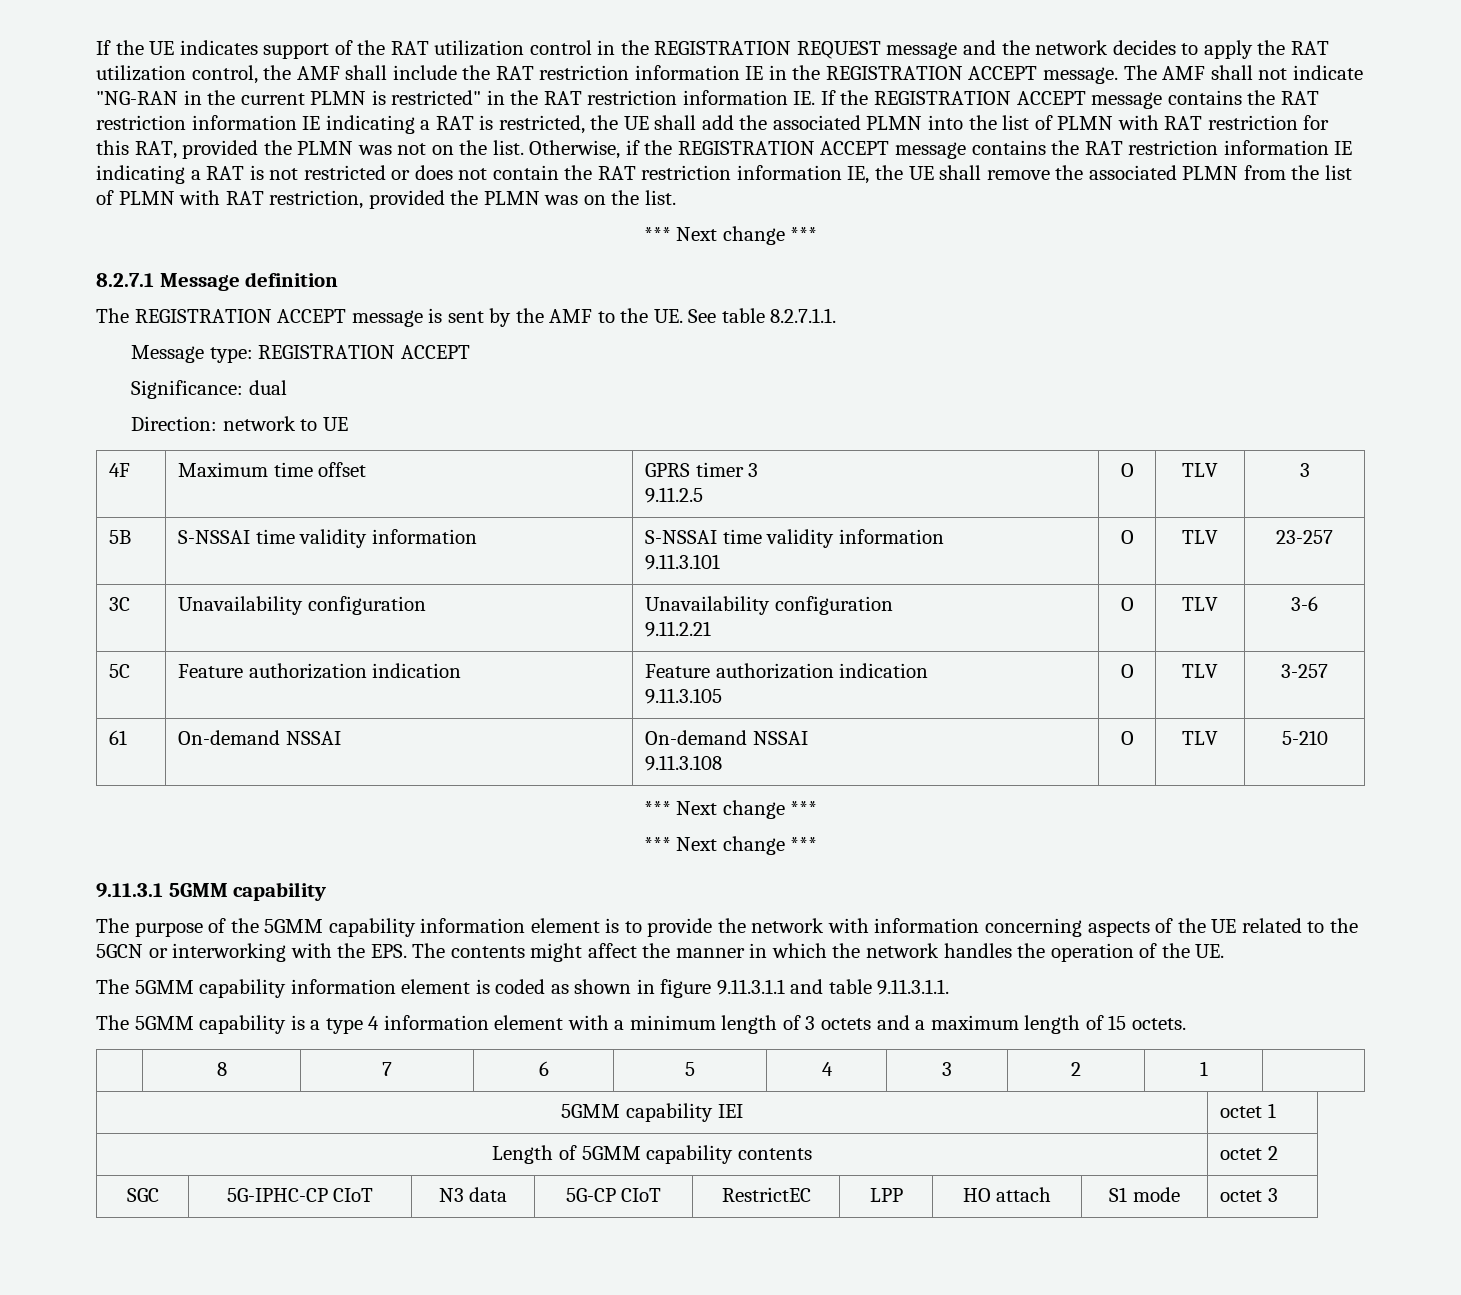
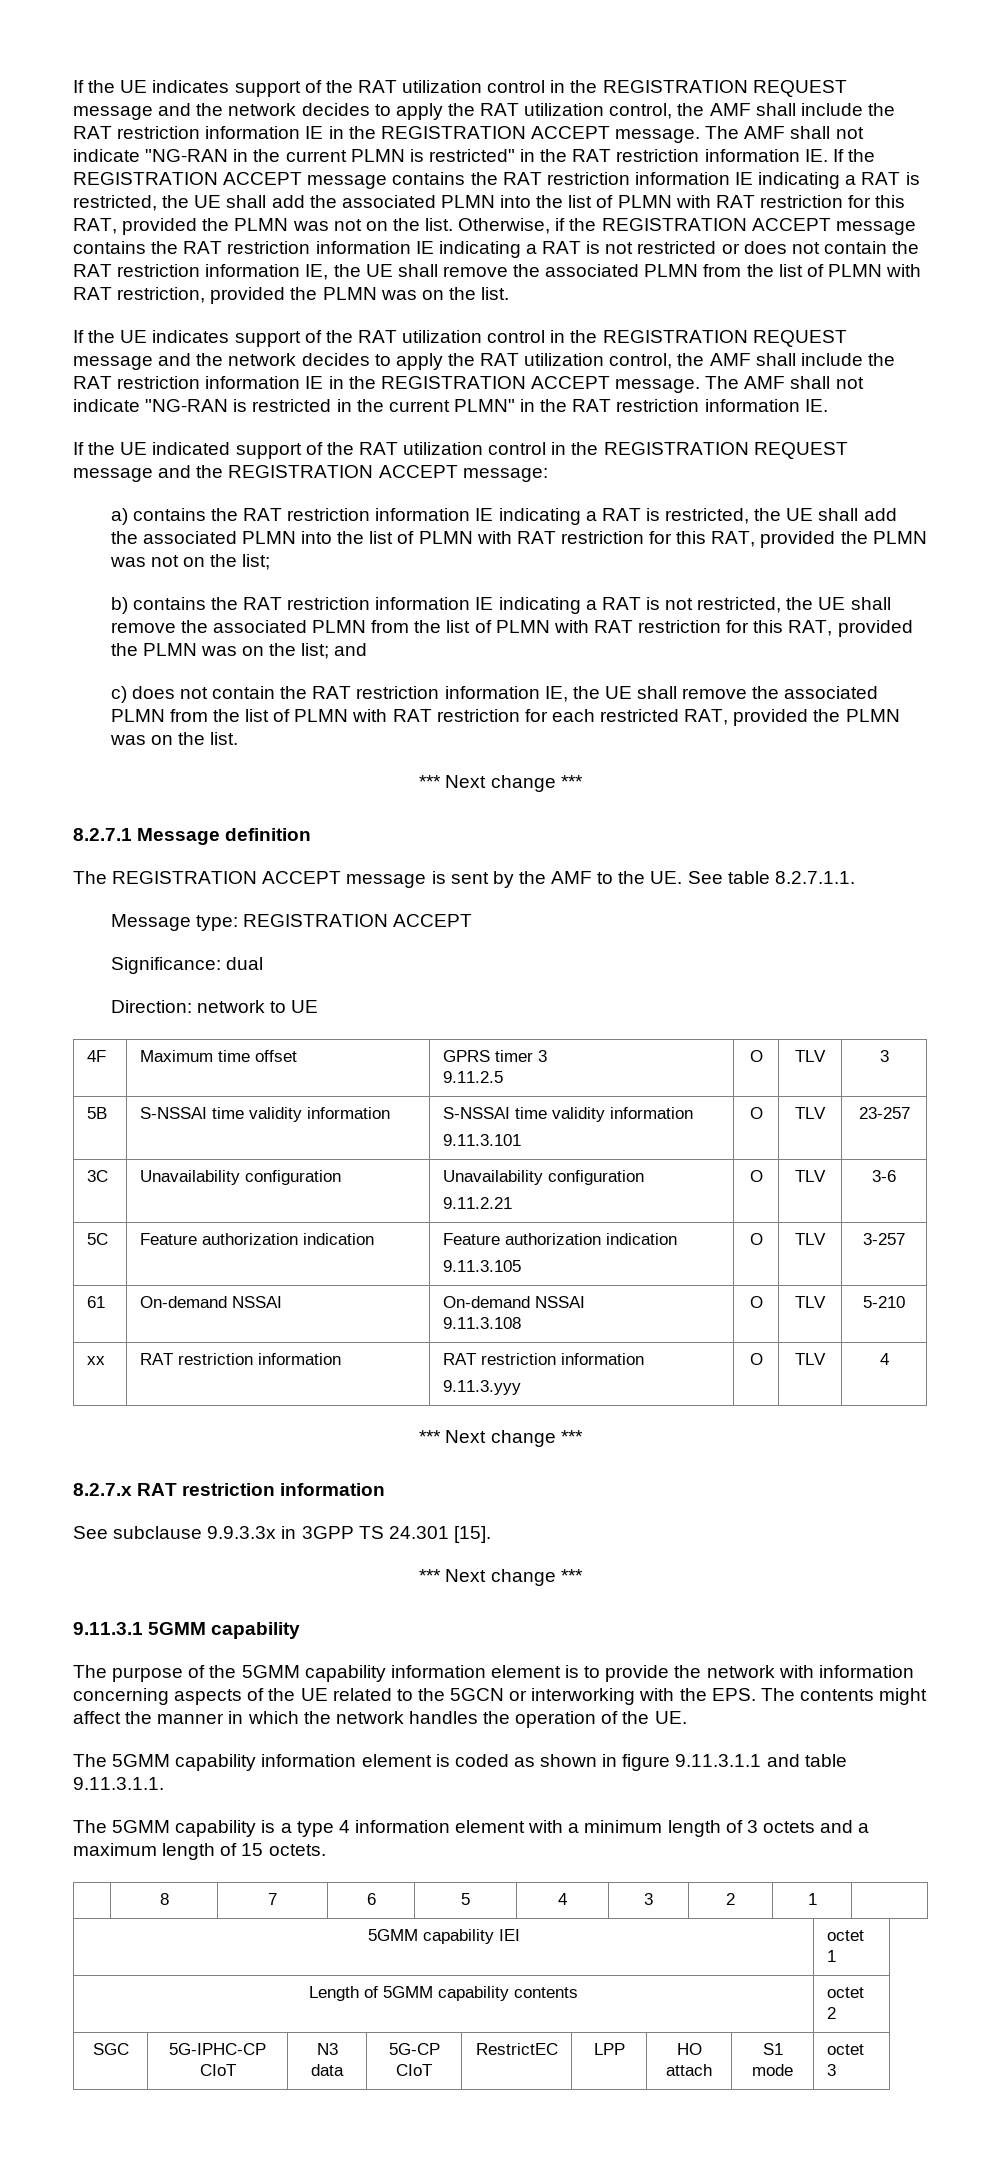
+ If the UE indicates support of the RAT utilization control in the REGISTRATION REQUEST message and the network decides to apply the RAT utilization control, the AMF shall include the RAT restriction information IE in the REGISTRATION ACCEPT message. The AMF shall not indicate "NG-RAN is restricted in the current PLMN" in the RAT restriction information IE.
+ If the UE indicated support of the RAT utilization control in the REGISTRATION REQUEST message and the REGISTRATION ACCEPT message:
+ a) contains the RAT restriction information IE indicating a RAT is restricted, the UE shall add the associated PLMN into the list of PLMN with RAT restriction for this RAT, provided the PLMN was not on the list;
+ b) contains the RAT restriction information IE indicating a RAT is not restricted, the UE shall remove the associated PLMN from the list of PLMN with RAT restriction for this RAT, provided the PLMN was on the list; and
+ c) does not contain the RAT restriction information IE, the UE shall remove the associated PLMN from the list of PLMN with RAT restriction for each restricted RAT, provided the PLMN was on the list.
  61 | On-demand NSSAI | On-demand NSSAI
  9.11.3.108 | O | TLV | 5-210
+ xx | RAT restriction information | RAT restriction information
+ 9.11.3.yyy | O | TLV | 4
  *** Next change ***
+ 8.2.7.x RAT restriction information
+ See subclause 9.9.3.3x in 3GPP TS 24.301 [15].

